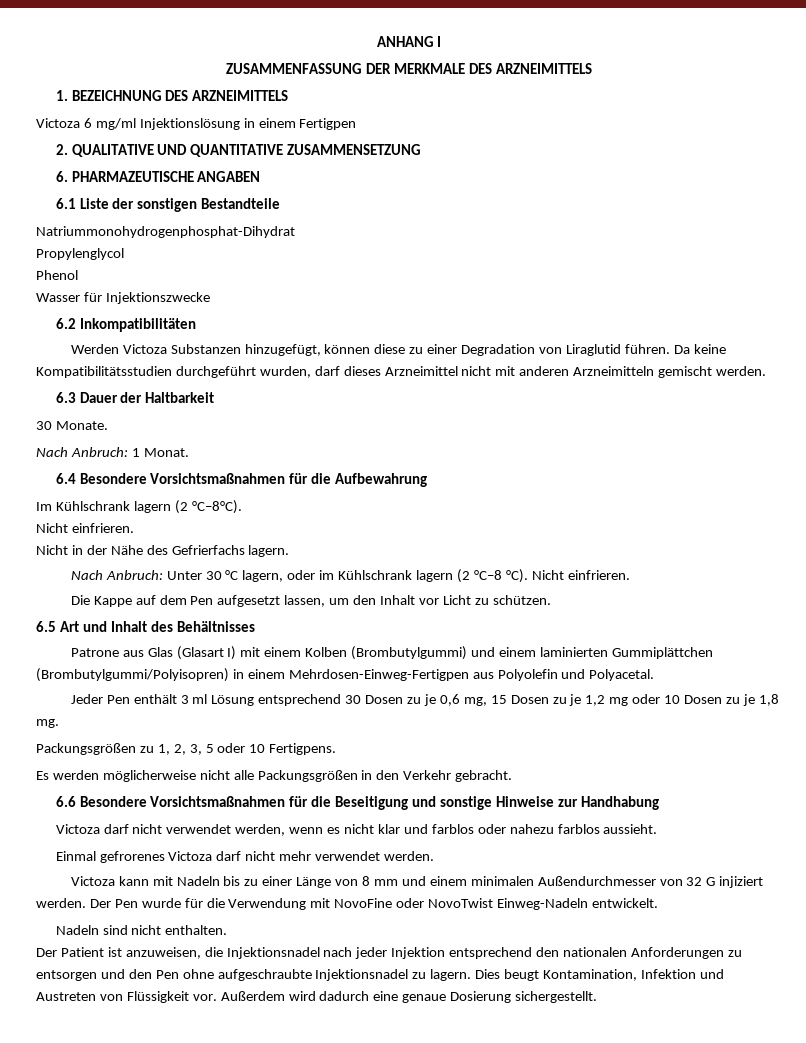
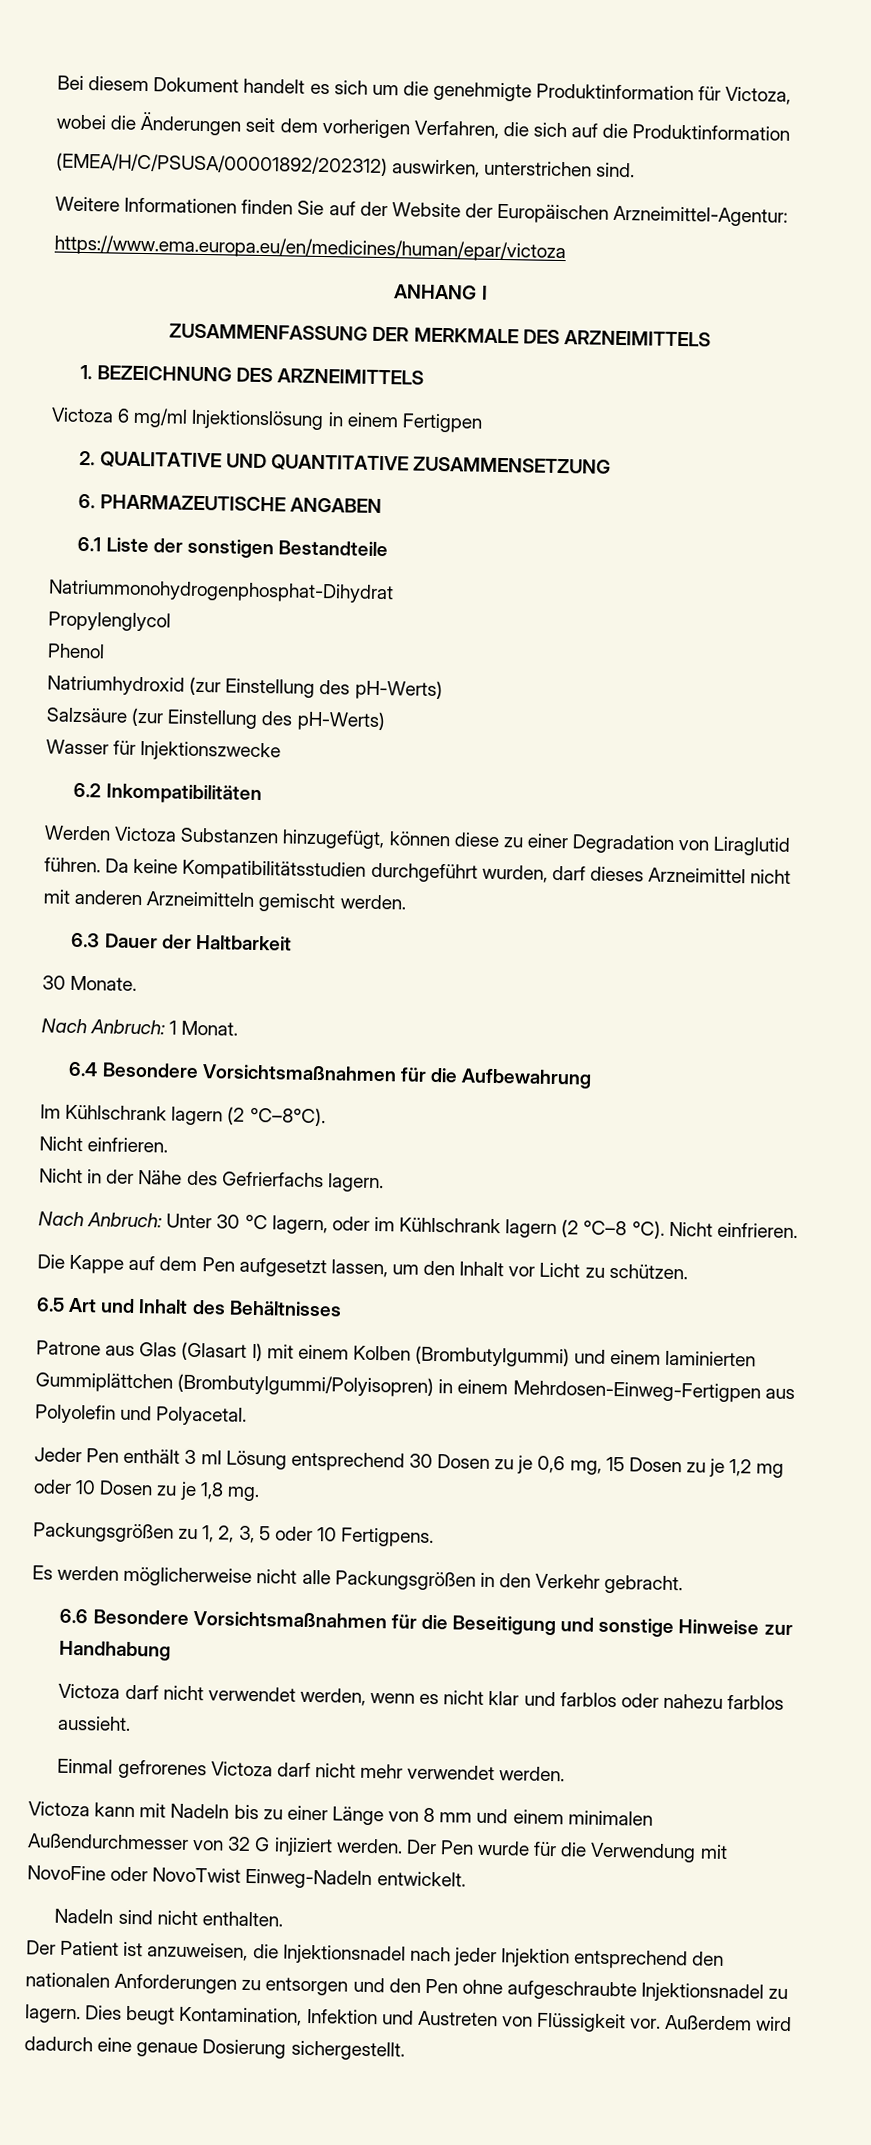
+ Bei diesem Dokument handelt es sich um die genehmigte Produktinformation für Victoza,
+ wobei die Änderungen seit dem vorherigen Verfahren, die sich auf die Produktinformation
+ (EMEA/H/C/PSUSA/00001892/202312) auswirken, unterstrichen sind.
+ Weitere Informationen finden Sie auf der Website der Europäischen Arzneimittel-Agentur:
+ https://www.ema.europa.eu/en/medicines/human/epar/victoza
+ Natriumhydroxid (zur Einstellung des pH-Werts)
+ Salzsäure (zur Einstellung des pH-Werts)

